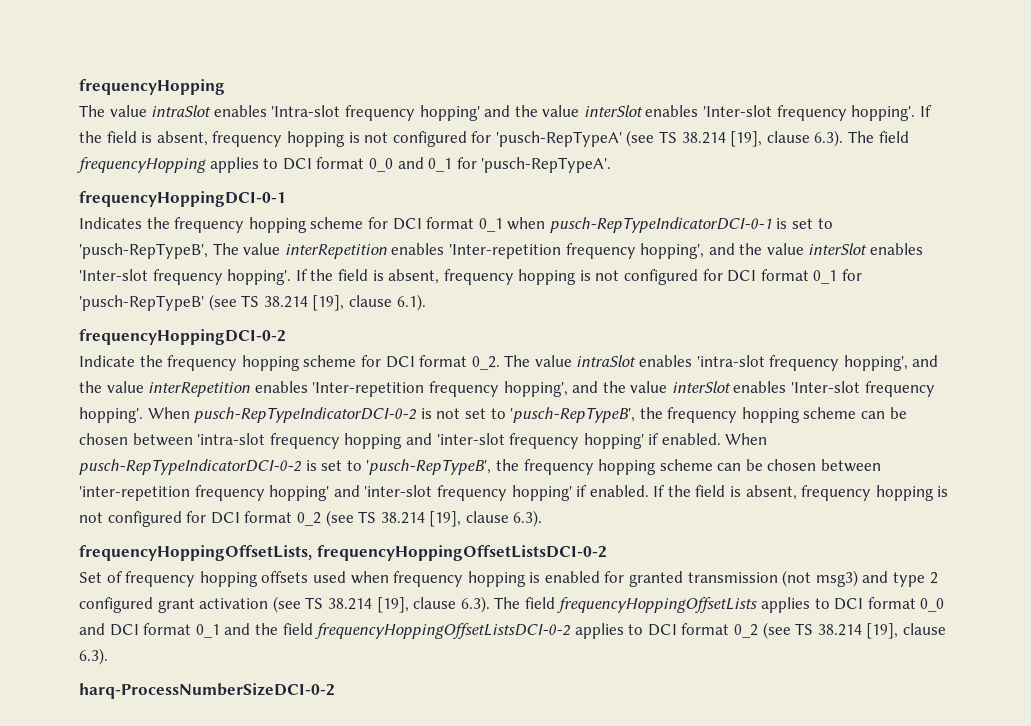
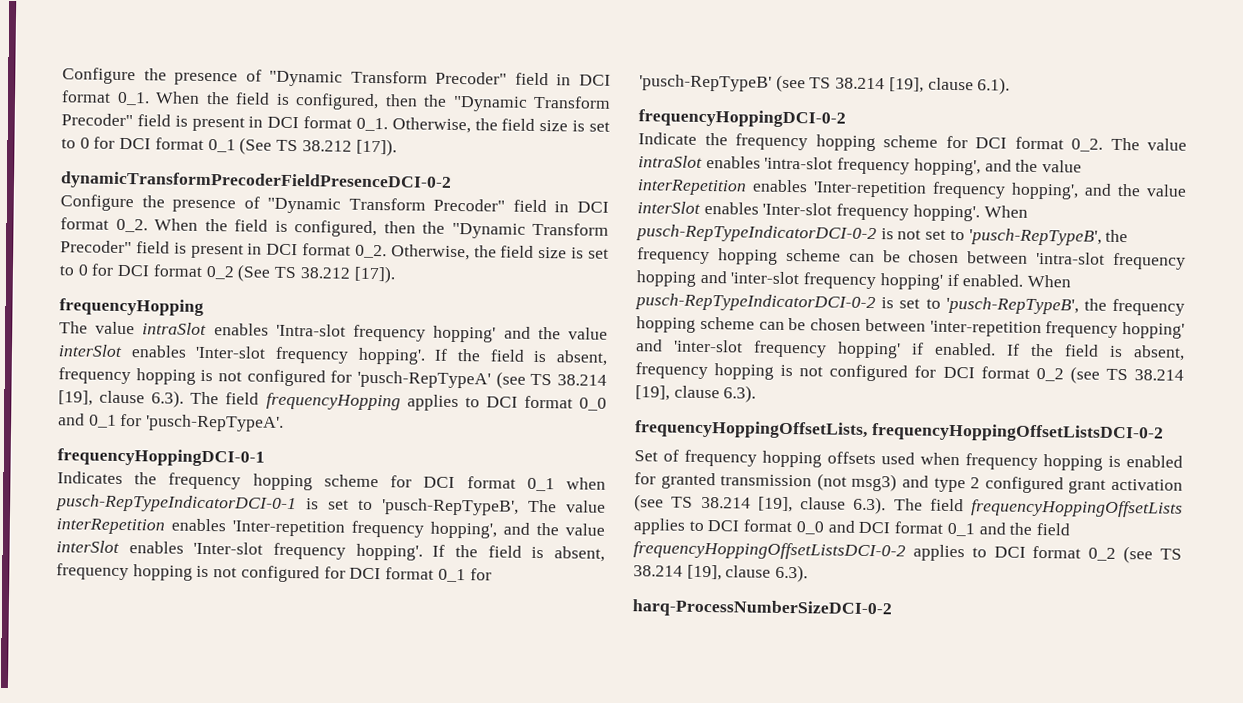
+ Configure the presence of "Dynamic Transform Precoder" field in DCI format 0_1. When the field is configured, then the "Dynamic Transform Precoder" field is present in DCI format 0_1. Otherwise, the field size is set to 0 for DCI format 0_1 (See TS 38.212 [17]).
+ dynamicTransformPrecoderFieldPresenceDCI-0-2
+ Configure the presence of "Dynamic Transform Precoder" field in DCI format 0_2. When the field is configured, then the "Dynamic Transform Precoder" field is present in DCI format 0_2. Otherwise, the field size is set to 0 for DCI format 0_2 (See TS 38.212 [17]).

